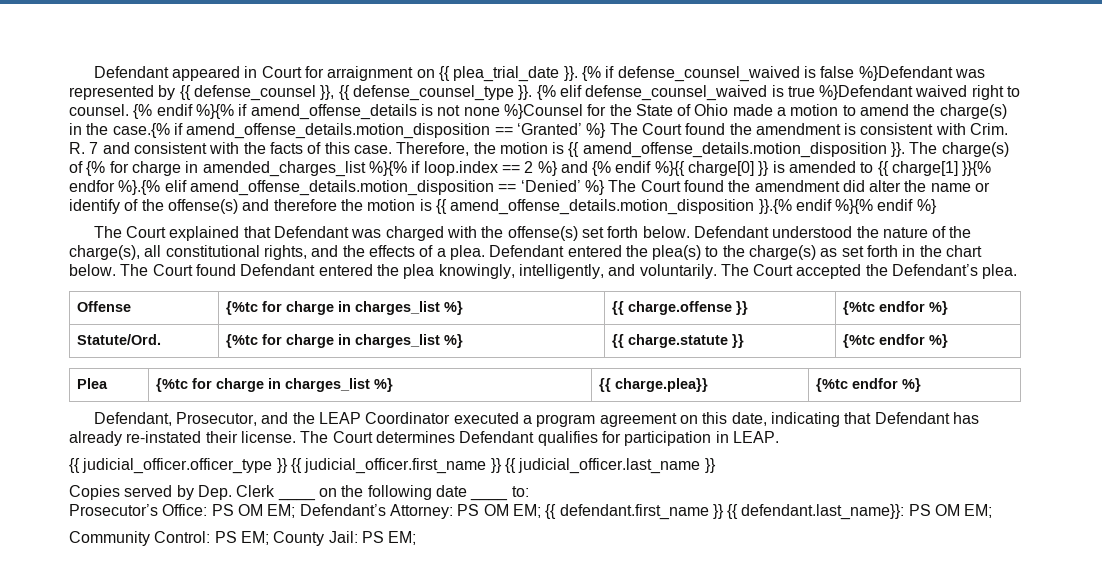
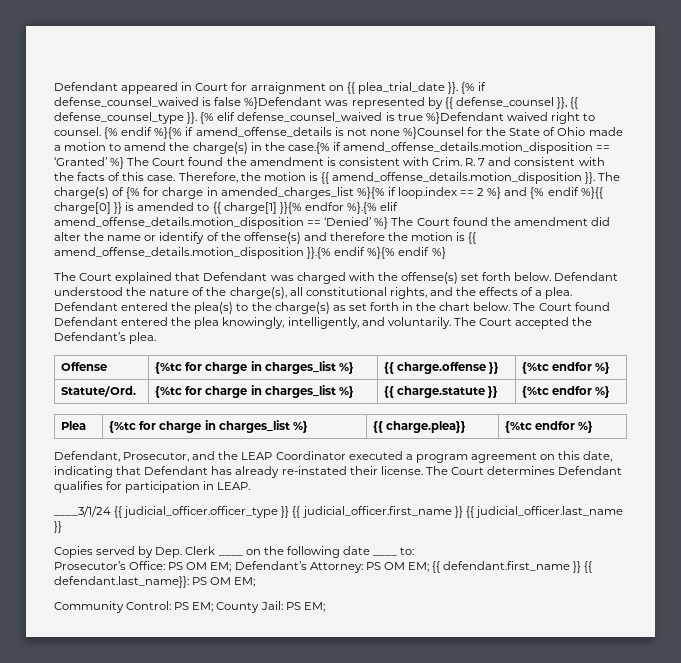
- {{ judicial_officer.officer_type }} {{ judicial_officer.first_name }} {{ judicial_officer.last_name }}
+ ____3/1/24 {{ judicial_officer.officer_type }} {{ judicial_officer.first_name }} {{ judicial_officer.last_name }}

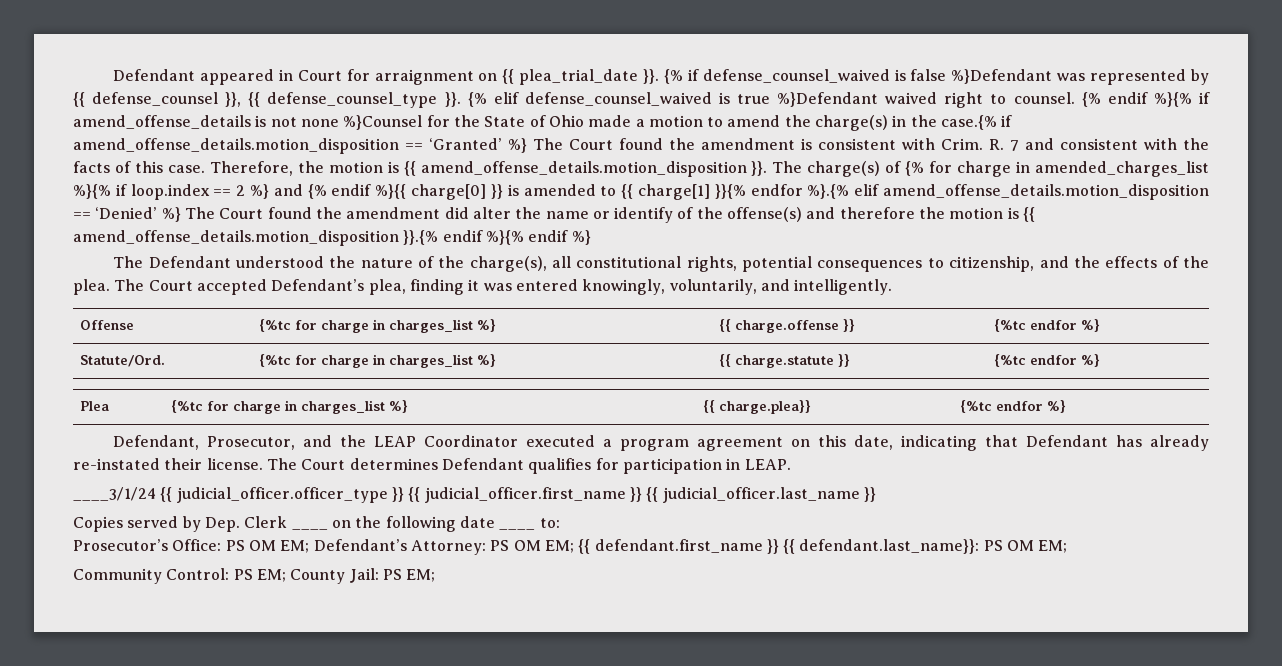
- The Court explained that Defendant was charged with the offense(s) set forth below. Defendant understood the nature of the charge(s), all constitutional rights, and the effects of a plea. Defendant entered the plea(s) to the charge(s) as set forth in the chart below. The Court found Defendant entered the plea knowingly, intelligently, and voluntarily. The Court accepted the Defendant’s plea.
+ The Defendant understood the nature of the charge(s), all constitutional rights, potential consequences to citizenship, and the effects of the plea. The Court accepted Defendant’s plea, finding it was entered knowingly, voluntarily, and intelligently.

